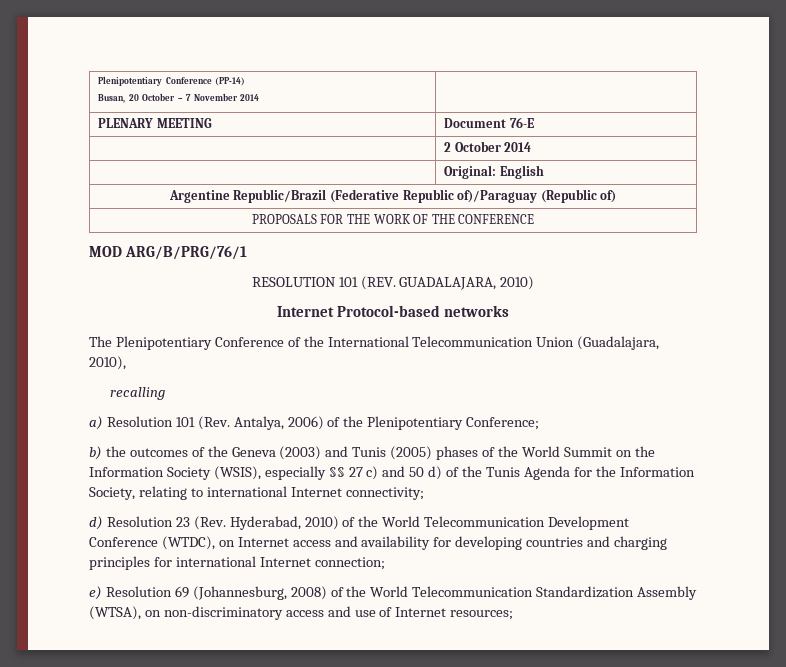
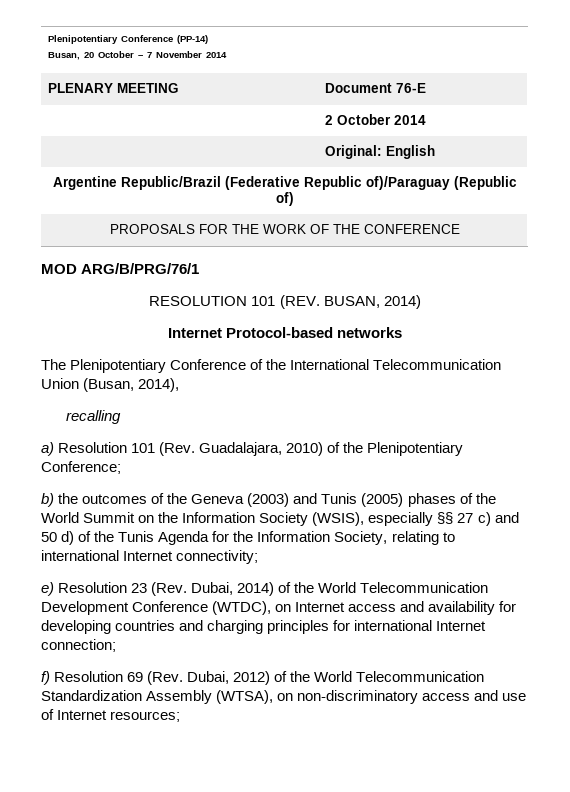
- RESOLUTION 101 (REV. GUADALAJARA, 2010)
+ RESOLUTION 101 (REV. BUSAN, 2014)
- The Plenipotentiary Conference of the International Telecommunication Union (Guadalajara, 2010),
+ The Plenipotentiary Conference of the International Telecommunication Union (Busan, 2014),
- a) Resolution 101 (Rev. Antalya, 2006) of the Plenipotentiary Conference;
+ a) Resolution 101 (Rev. Guadalajara, 2010) of the Plenipotentiary Conference;
- d) Resolution 23 (Rev. Hyderabad, 2010) of the World Telecommunication Development Conference (WTDC), on Internet access and availability for developing countries and charging principles for international Internet connection;
+ e) Resolution 23 (Rev. Dubai, 2014) of the World Telecommunication Development Conference (WTDC), on Internet access and availability for developing countries and charging principles for international Internet connection;
- e) Resolution 69 (Johannesburg, 2008) of the World Telecommunication Standardization Assembly (WTSA), on non-discriminatory access and use of Internet resources;
+ f) Resolution 69 (Rev. Dubai, 2012) of the World Telecommunication Standardization Assembly (WTSA), on non-discriminatory access and use of Internet resources;

